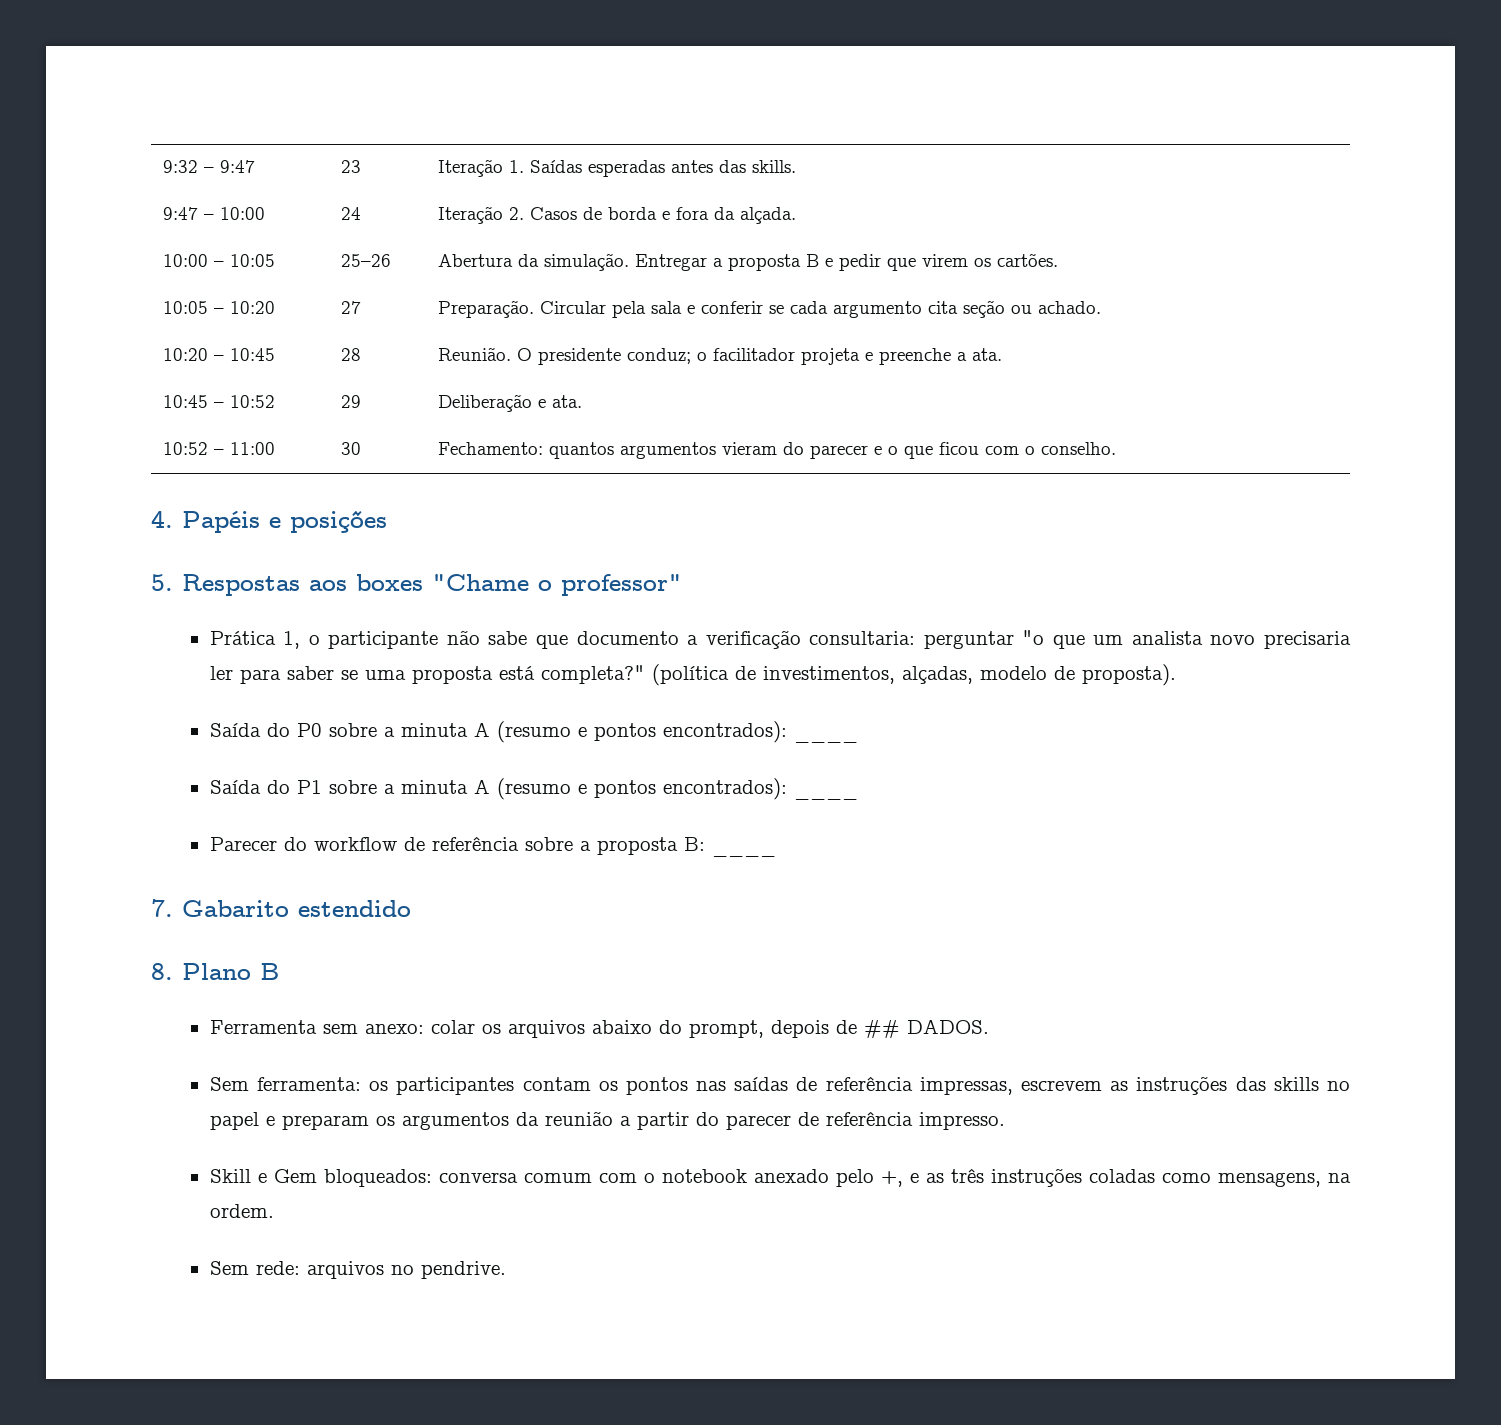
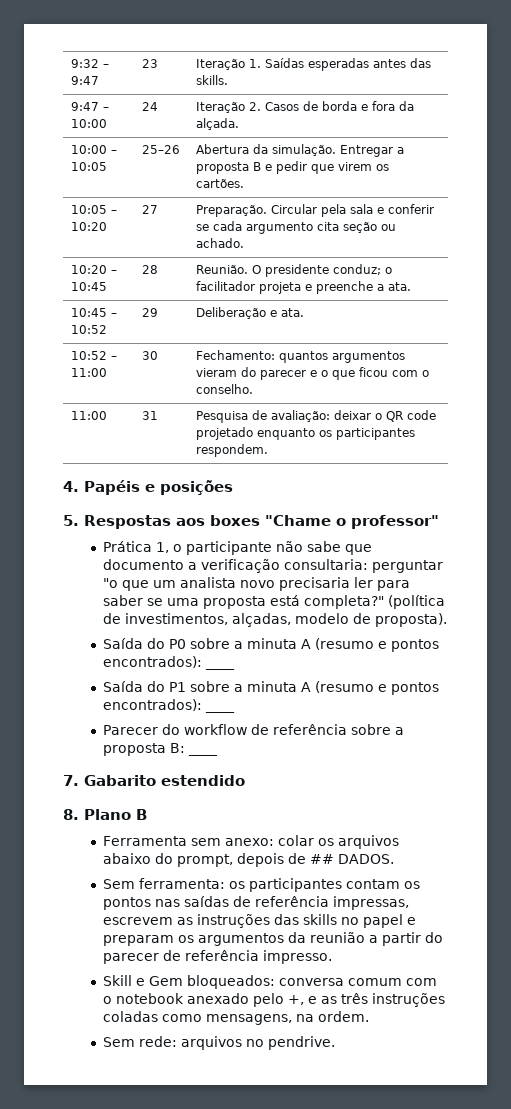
+ 11:00 | 31 | Pesquisa de avaliação: deixar o QR code projetado enquanto os participantes respondem.

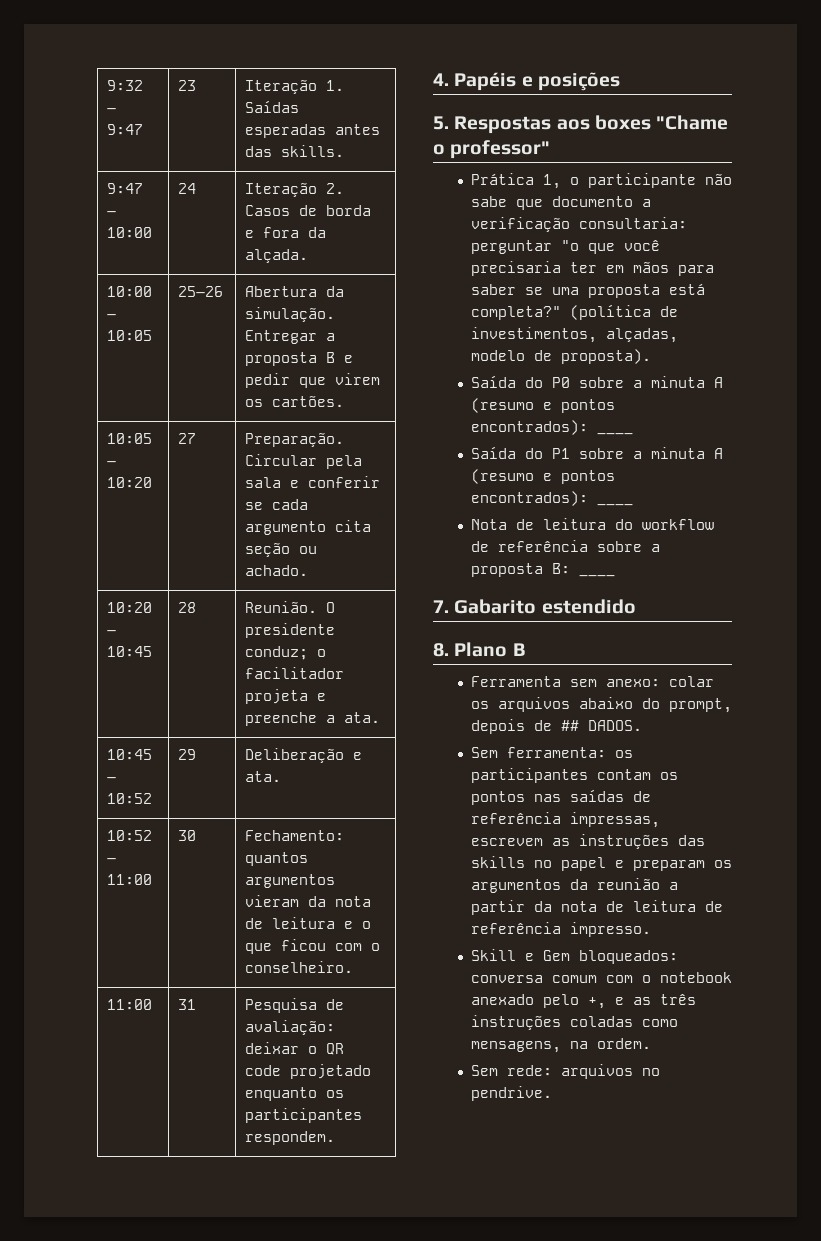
- 10:52 – 11:00 | 30 | Fechamento: quantos argumentos vieram do parecer e o que ficou com o conselho.
+ 10:52 – 11:00 | 30 | Fechamento: quantos argumentos vieram da nota de leitura e o que ficou com o conselheiro.
- Prática 1, o participante não sabe que documento a verificação consultaria: perguntar "o que um analista novo precisaria ler para saber se uma proposta está completa?"
+ Prática 1, o participante não sabe que documento a verificação consultaria: perguntar "o que você precisaria ter em mãos para saber se uma proposta está completa?"
- Parecer do workflow de referência sobre a proposta B: ____
+ Nota de leitura do workflow de referência sobre a proposta B: ____
- Sem ferramenta: os participantes contam os pontos nas saídas de referência impressas, escrevem as instruções das skills no papel e preparam os argumentos da reunião a partir do parecer de referência impresso.
+ Sem ferramenta: os participantes contam os pontos nas saídas de referência impressas, escrevem as instruções das skills no papel e preparam os argumentos da reunião a partir da nota de leitura de referência impresso.

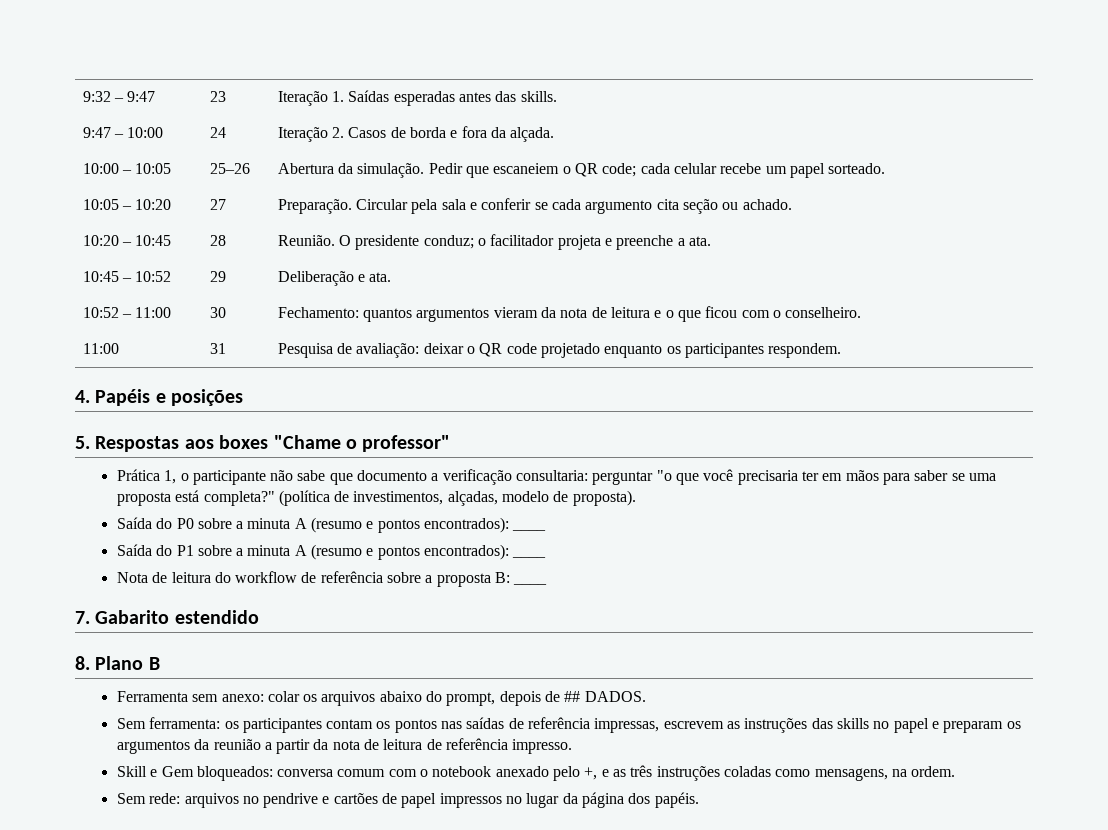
- 10:00 – 10:05 | 25–26 | Abertura da simulação. Entregar a proposta B e pedir que virem os cartões.
+ 10:00 – 10:05 | 25–26 | Abertura da simulação. Pedir que escaneiem o QR code; cada celular recebe um papel sorteado.
- Sem rede: arquivos no pendrive.
+ Sem rede: arquivos no pendrive e cartões de papel impressos no lugar da página dos papéis.

